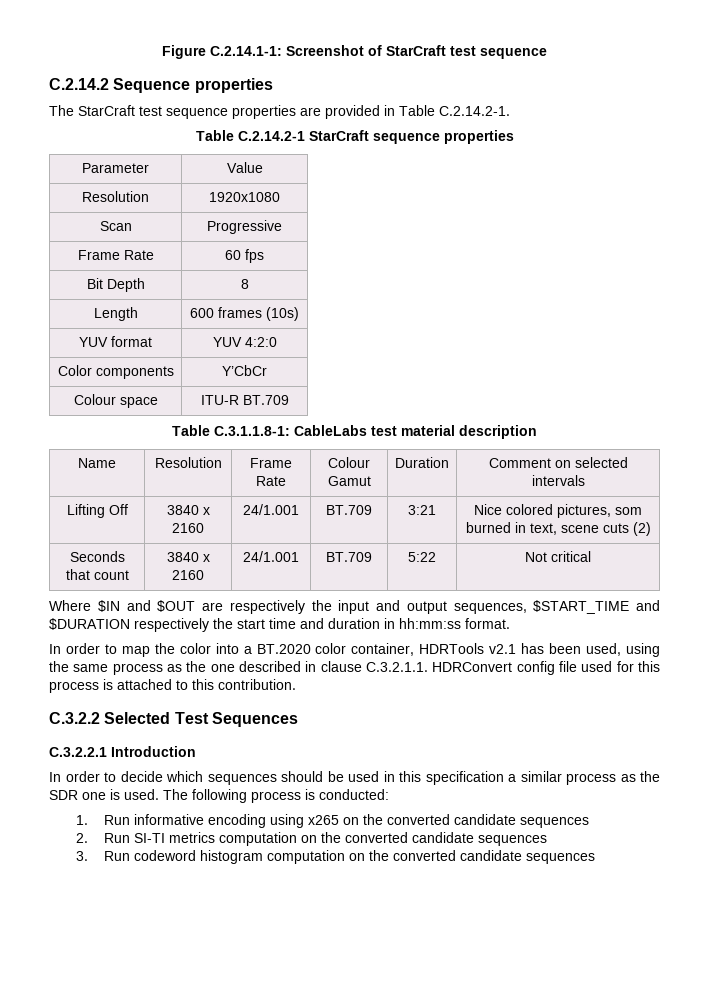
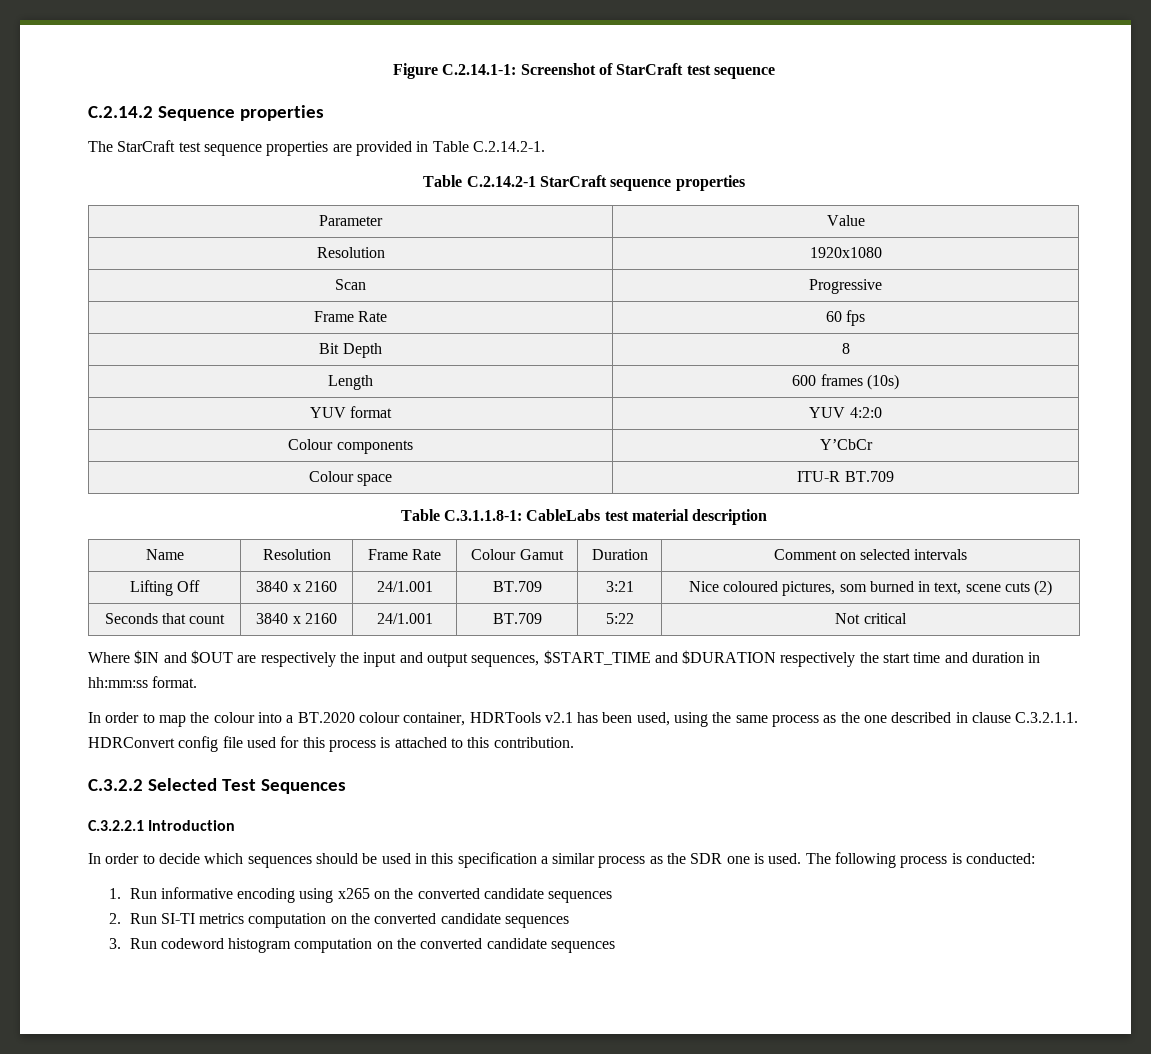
- Color components | Y’CbCr
+ Colour components | Y’CbCr
- Lifting Off | 3840 x 2160 | 24/1.001 | BT.709 | 3:21 | Nice colored pictures, som burned in text, scene cuts (2)
+ Lifting Off | 3840 x 2160 | 24/1.001 | BT.709 | 3:21 | Nice coloured pictures, som burned in text, scene cuts (2)
- In order to map the color into a BT.2020 color container, HDRTools v2.1 has been used, using the same process as the one described in clause C.3.2.1.1. HDRConvert config file used for this process is attached to this contribution.
+ In order to map the colour into a BT.2020 colour container, HDRTools v2.1 has been used, using the same process as the one described in clause C.3.2.1.1. HDRConvert config file used for this process is attached to this contribution.

